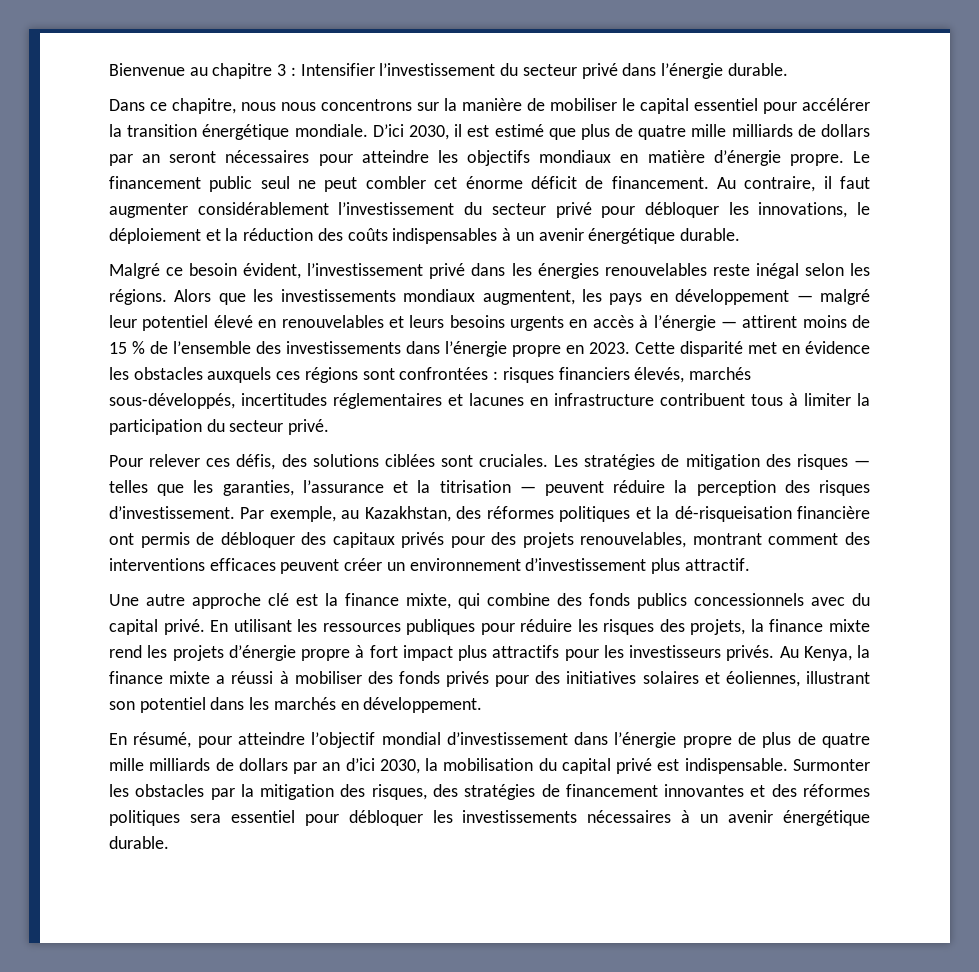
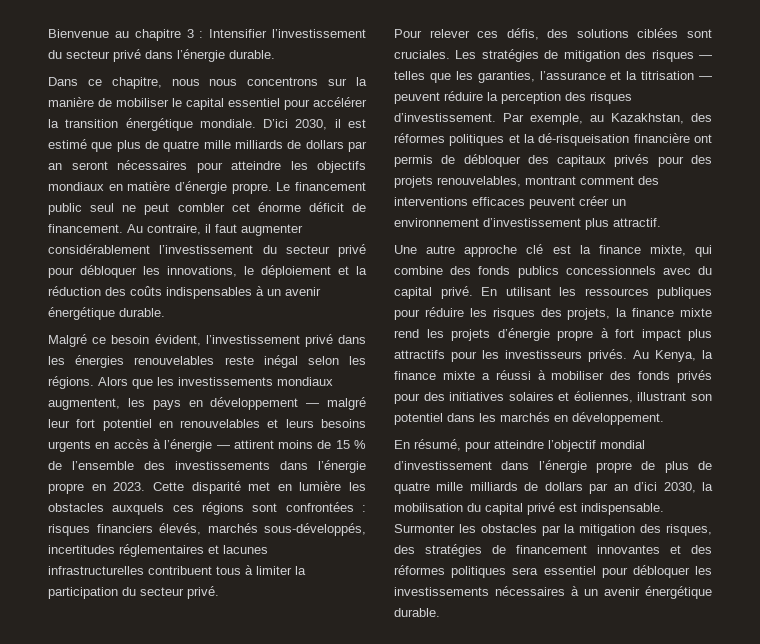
- Alors que les investissements mondiaux augmentent, les pays en développement — malgré leur potentiel élevé en renouvelables et leurs besoins urgents en accès à l’énergie — attirent moins de 15 % de l’ensemble des investissements dans l’énergie propre en 2023.
+ Alors que les investissements mondiaux augmentent, les pays en développement — malgré leur fort potentiel en renouvelables et leurs besoins urgents en accès à l’énergie — attirent moins de 15 % de l’ensemble des investissements dans l’énergie propre en 2023.
- Cette disparité met en évidence les obstacles auxquels ces régions sont confrontées : risques financiers élevés, marchés sous-développés, incertitudes réglementaires et lacunes en infrastructure contribuent tous à limiter la participation du secteur privé.
+ Cette disparité met en lumière les obstacles auxquels ces régions sont confrontées : risques financiers élevés, marchés sous-développés, incertitudes réglementaires et lacunes infrastructurelles contribuent tous à limiter la participation du secteur privé.

